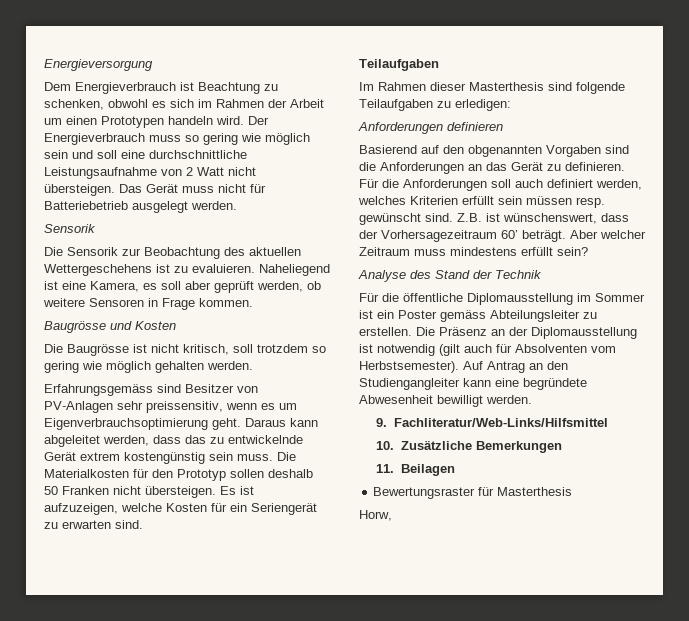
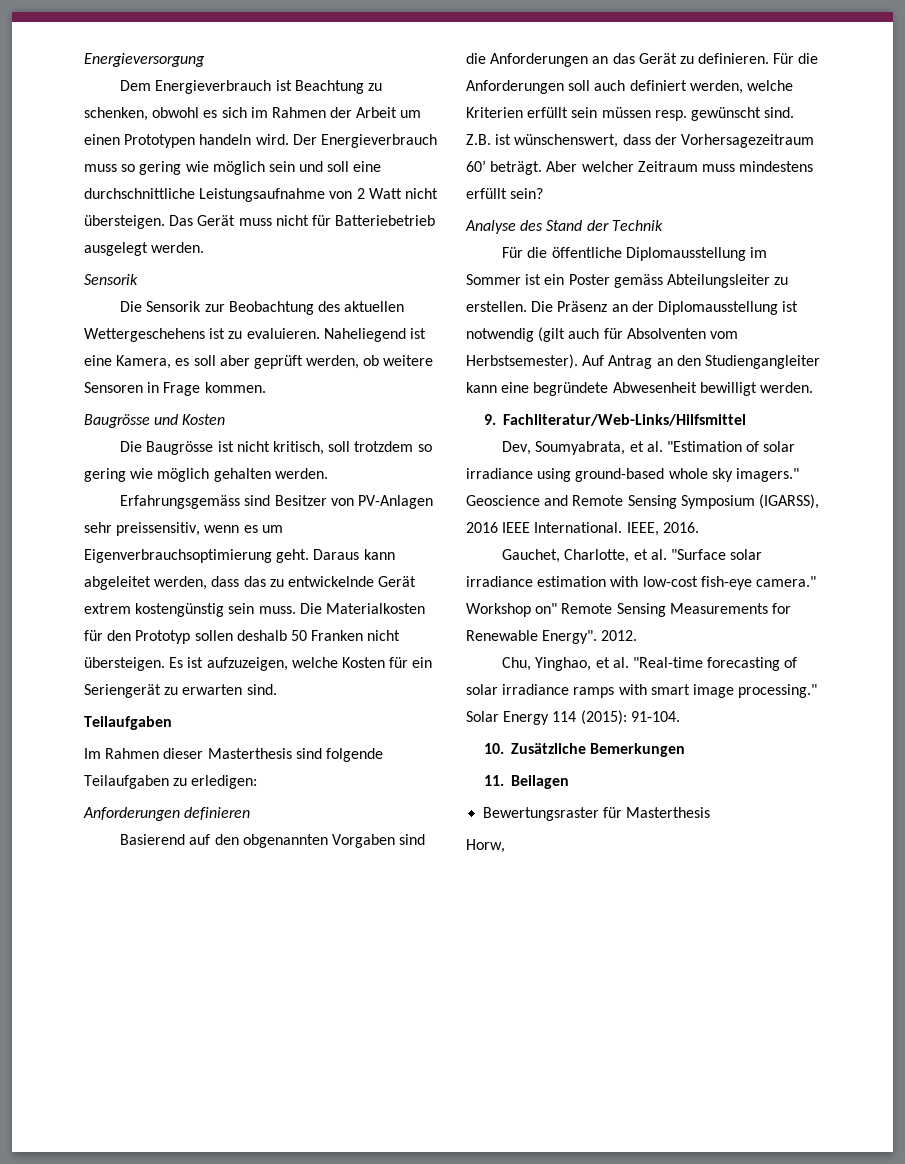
- Für die Anforderungen soll auch definiert werden, welches Kriterien erfüllt sein müssen resp. gewünscht sind.
+ Für die Anforderungen soll auch definiert werden, welche Kriterien erfüllt sein müssen resp. gewünscht sind.
+ Dev, Soumyabrata, et al. "Estimation of solar irradiance using ground-based whole sky imagers." Geoscience and Remote Sensing Symposium (IGARSS), 2016 IEEE International. IEEE, 2016.
+ Gauchet, Charlotte, et al. "Surface solar irradiance estimation with low-cost fish-eye camera." Workshop on" Remote Sensing Measurements for Renewable Energy". 2012.
+ Chu, Yinghao, et al. "Real-time forecasting of solar irradiance ramps with smart image processing." Solar Energy 114 (2015): 91-104.

